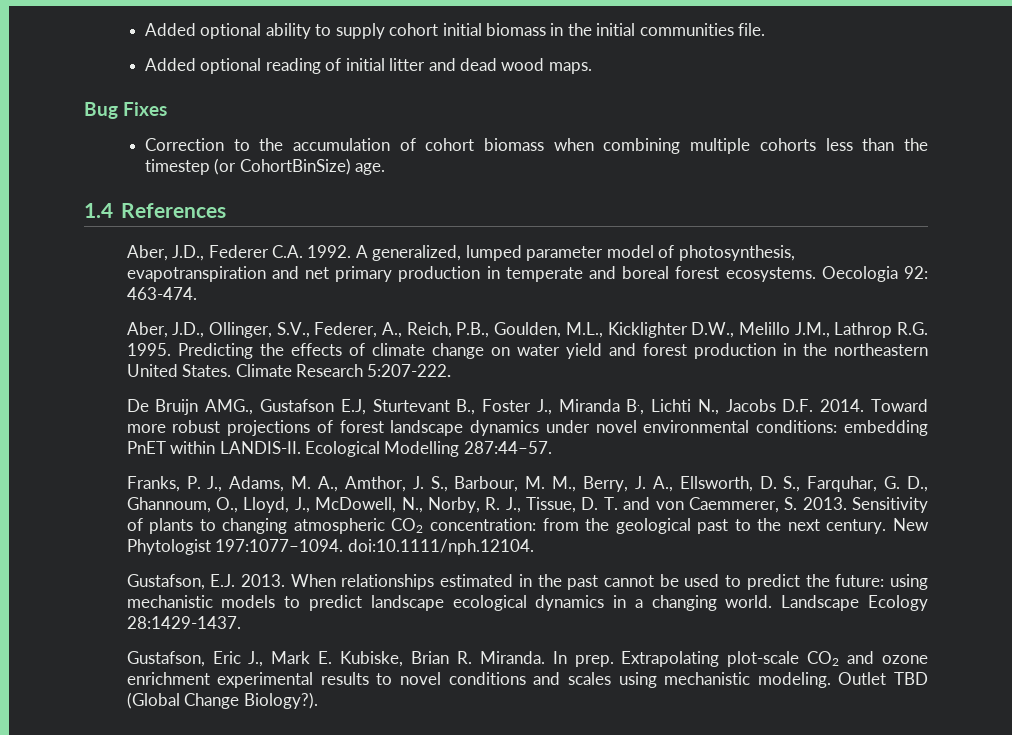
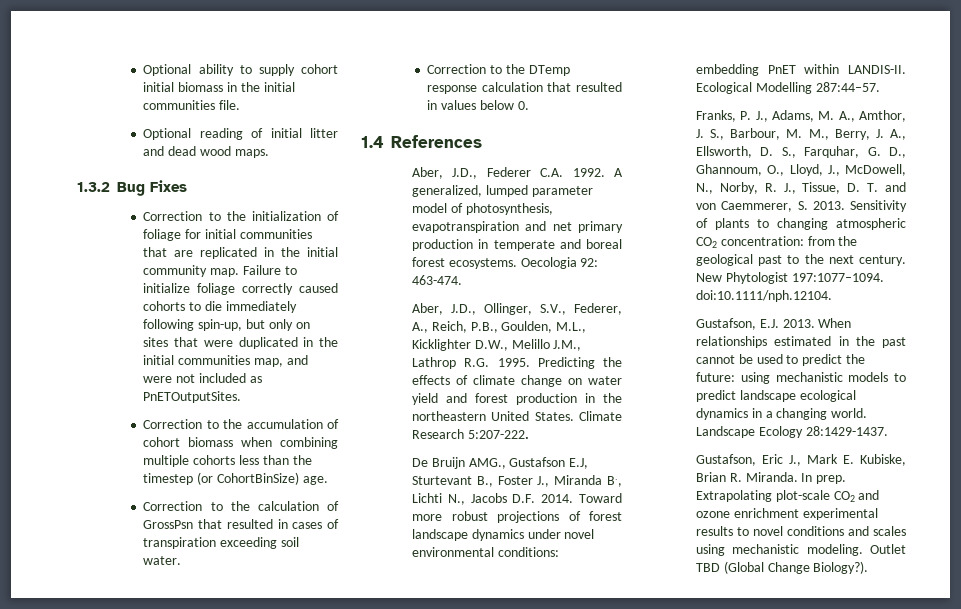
- Added optional ability to supply cohort initial biomass in the initial communities file.
+ Optional ability to supply cohort initial biomass in the initial communities file.
- Added optional reading of initial litter and dead wood maps.
+ Optional reading of initial litter and dead wood maps.
- Bug Fixes
+ 1.3.2 Bug Fixes
+ Correction to the initialization of foliage for initial communities that are replicated in the initial community map. Failure to initialize foliage correctly caused cohorts to die immediately following spin-up, but only on sites that were duplicated in the initial communities map, and were not included as PnETOutputSites.
+ Correction to the calculation of GrossPsn that resulted in cases of transpiration exceeding soil water.
+ Correction to the DTemp response calculation that resulted in values below 0.

